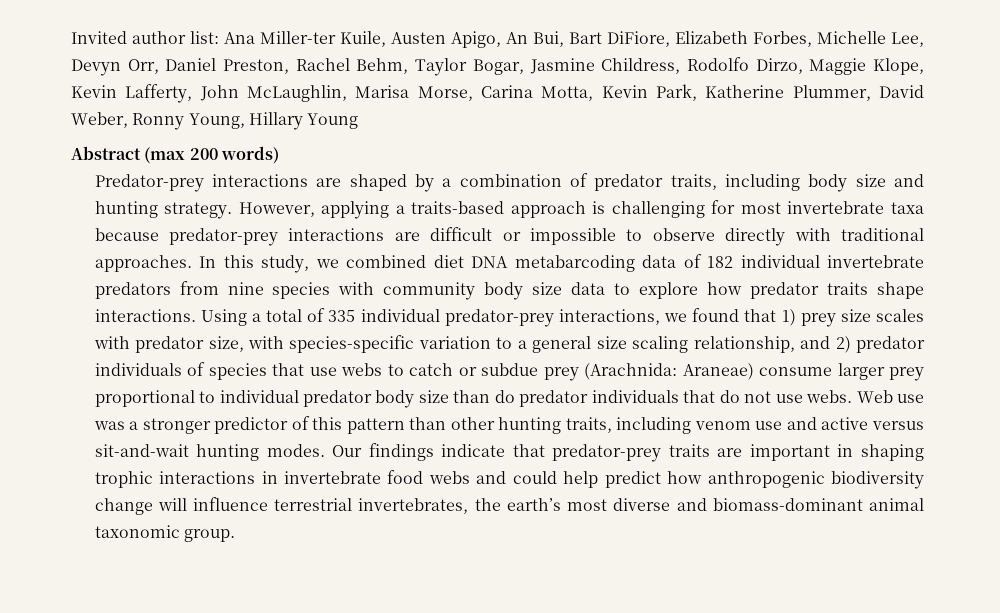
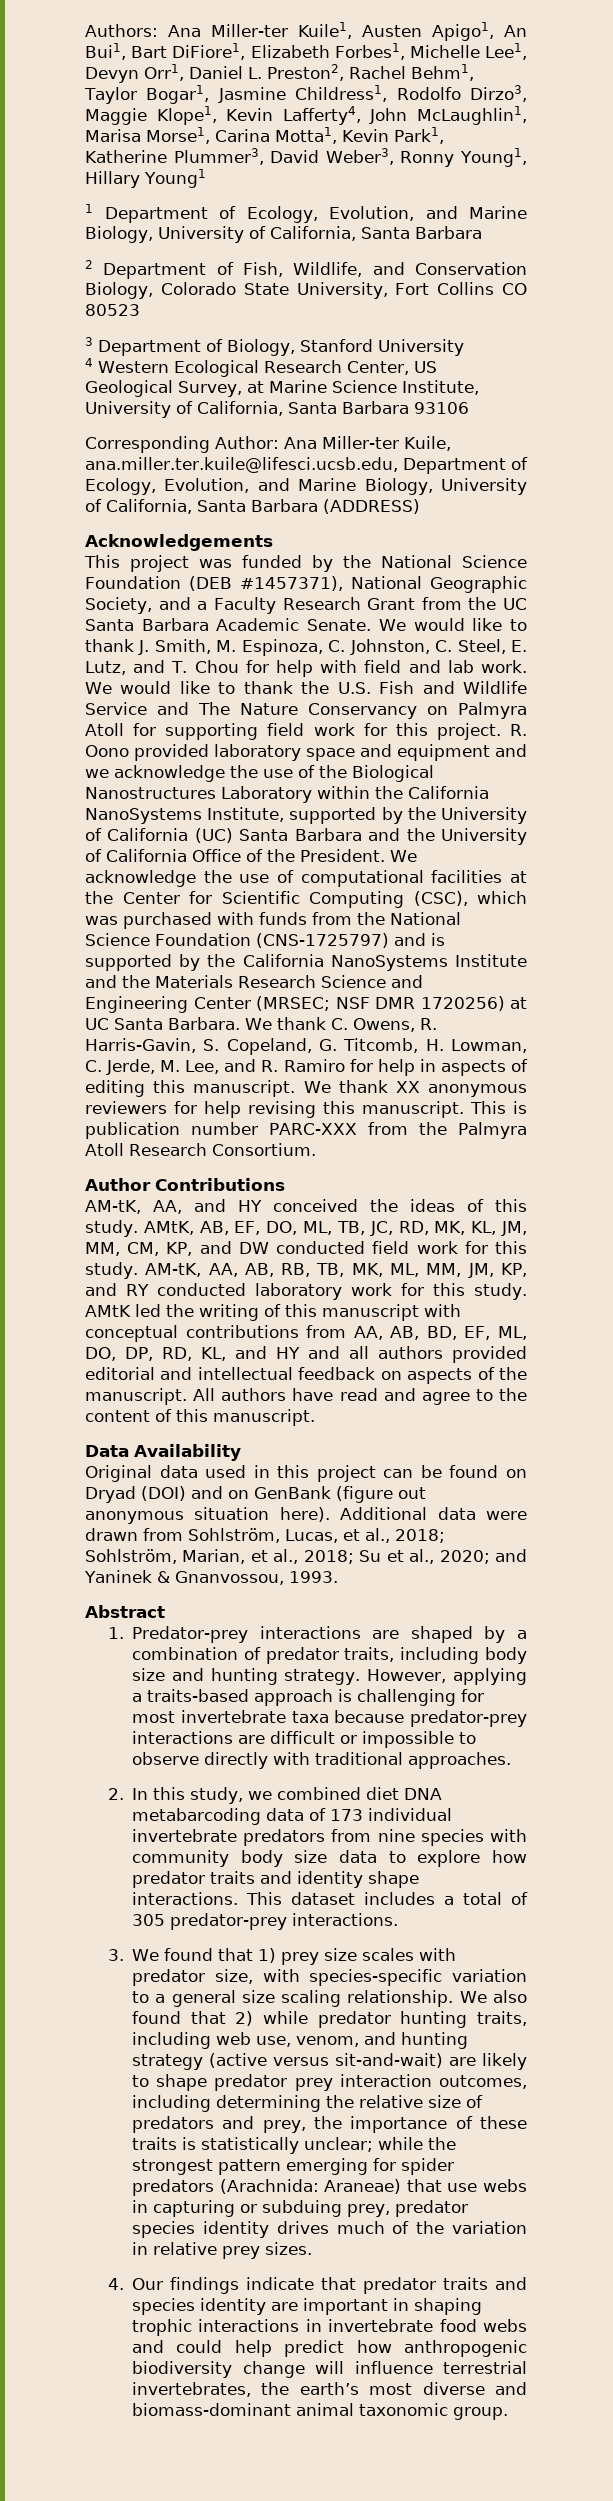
- Invited author list: Ana Miller-ter Kuile, Austen Apigo, An Bui, Bart DiFiore, Elizabeth Forbes, Michelle Lee, Devyn Orr, Daniel Preston, Rachel Behm, Taylor Bogar, Jasmine Childress, Rodolfo Dirzo, Maggie Klope, Kevin Lafferty, John McLaughlin, Marisa Morse, Carina Motta, Kevin Park, Katherine Plummer, David Weber, Ronny Young, Hillary Young
- Abstract (max 200 words)
- Predator-prey interactions are shaped by a combination of predator traits, including body size and hunting strategy.
+ Authors: Ana Miller-ter Kuile1, Austen Apigo1, An Bui1, Bart DiFiore1, Elizabeth Forbes1, Michelle Lee1, Devyn Orr1, Daniel L. Preston2, Rachel Behm1, Taylor Bogar1, Jasmine Childress1, Rodolfo Dirzo3, Maggie Klope1, Kevin Lafferty4, John McLaughlin1, Marisa Morse1, Carina Motta1, Kevin Park1, Katherine Plummer3, David Weber3, Ronny Young1, Hillary Young1
+ 1 Department of Ecology, Evolution, and Marine Biology, University of California, Santa Barbara
+ 2 Department of Fish, Wildlife, and Conservation Biology, Colorado State University, Fort Collins CO 80523
+ 3 Department of Biology, Stanford University
+ 4 Western Ecological Research Center, US Geological Survey, at Marine Science Institute, University of California, Santa Barbara 93106
+ Corresponding Author: Ana Miller-ter Kuile, ana.miller.ter.kuile@lifesci.ucsb.edu, Department of Ecology, Evolution, and Marine Biology, University of California, Santa Barbara (ADDRESS)
+ Acknowledgements
+ This project was funded by the National Science Foundation (DEB #1457371), National Geographic Society, and a Faculty Research Grant from the UC Santa Barbara Academic Senate. We would like to thank J. Smith, M. Espinoza, C. Johnston, C. Steel, E. Lutz, and T. Chou for help with field and lab work. We would like to thank the U.S. Fish and Wildlife Service and The Nature Conservancy on Palmyra Atoll for supporting field work for this project. R. Oono provided laboratory space and equipment and we acknowledge the use of the Biological Nanostructures Laboratory within the California NanoSystems Institute, supported by the University of California (UC) Santa Barbara and the University of California Office of the President. We acknowledge the use of computational facilities at the Center for Scientific Computing (CSC), which was purchased with funds from the National Science Foundation (CNS-1725797) and is supported by the California NanoSystems Institute and the Materials Research Science and Engineering Center (MRSEC; NSF DMR 1720256) at UC Santa Barbara. We thank C. Owens, R. Harris-Gavin, S. Copeland, G. Titcomb, H. Lowman, C. Jerde, M. Lee, and R. Ramiro for help in aspects of editing this manuscript. We thank XX anonymous reviewers for help revising this manuscript. This is publication number PARC-XXX from the Palmyra Atoll Research Consortium.
+ Author Contributions
+ AM-tK, AA, and HY conceived the ideas of this study. AMtK, AB, EF, DO, ML, TB, JC, RD, MK, KL, JM, MM, CM, KP, and DW conducted field work for this study. AM-tK, AA, AB, RB, TB, MK, ML, MM, JM, KP, and RY conducted laboratory work for this study. AMtK led the writing of this manuscript with conceptual contributions from AA, AB, BD, EF, ML, DO, DP, RD, KL, and HY and all authors provided editorial and intellectual feedback on aspects of the manuscript. All authors have read and agree to the content of this manuscript.
+ Data Availability
+ Original data used in this project can be found on Dryad (DOI) and on GenBank (figure out anonymous situation here). Additional data were drawn from Sohlström, Lucas, et al., 2018; Sohlström, Marian, et al., 2018; Su et al., 2020; and Yaninek & Gnanvossou, 1993.
+ Abstract
+ 1. Predator-prey interactions are shaped by a combination of predator traits, including body size and hunting strategy.
- However, applying a traits-based approach is challenging for most invertebrate taxa because predator-prey interactions are difficult or impossible to observe directly with traditional approaches. In this study, we combined diet DNA metabarcoding data of 182 individual invertebrate predators from nine species with community body size data to explore how predator traits shape interactions. Using a total of 335 individual predator-prey interactions, we found that 1) prey size scales with predator size, with species-specific variation to a general size scaling relationship, and 2) predator individuals of species that use webs to catch or subdue prey (Arachnida: Araneae) consume larger prey proportional to individual predator body size than do predator individuals that do not use webs. Web use was a stronger predictor of this pattern than other hunting traits, including venom use and active versus sit-and-wait hunting modes. Our findings indicate that predator-prey traits are important in shaping trophic interactions in invertebrate food webs and could help predict how anthropogenic biodiversity change will influence terrestrial invertebrates, the earth’s most diverse and biomass-dominant animal taxonomic group.
+ However, applying a traits-based approach is challenging for most invertebrate taxa because predator-prey interactions are difficult or impossible to observe directly with traditional approaches.
+ 2. In this study, we combined diet DNA metabarcoding data of 173 individual invertebrate predators from nine species with community body size data to explore how predator traits and identity shape interactions. This dataset includes a total of 305 predator-prey interactions.
+ 3. We found that 1) prey size scales with predator size, with species-specific variation to a general size scaling relationship. We also found that 2) while predator hunting traits, including web use, venom, and hunting strategy (active versus sit-and-wait) are likely to shape predator prey interaction outcomes, including determining the relative size of predators and prey, the importance of these traits is statistically unclear; while the strongest pattern emerging for spider predators (Arachnida: Araneae) that use webs in capturing or subduing prey, predator species identity drives much of the variation in relative prey sizes.
+ 4. Our findings indicate that predator traits and species identity are important in shaping trophic interactions in invertebrate food webs and could help predict how anthropogenic biodiversity change will influence terrestrial invertebrates, the earth’s most diverse and biomass-dominant animal taxonomic group.

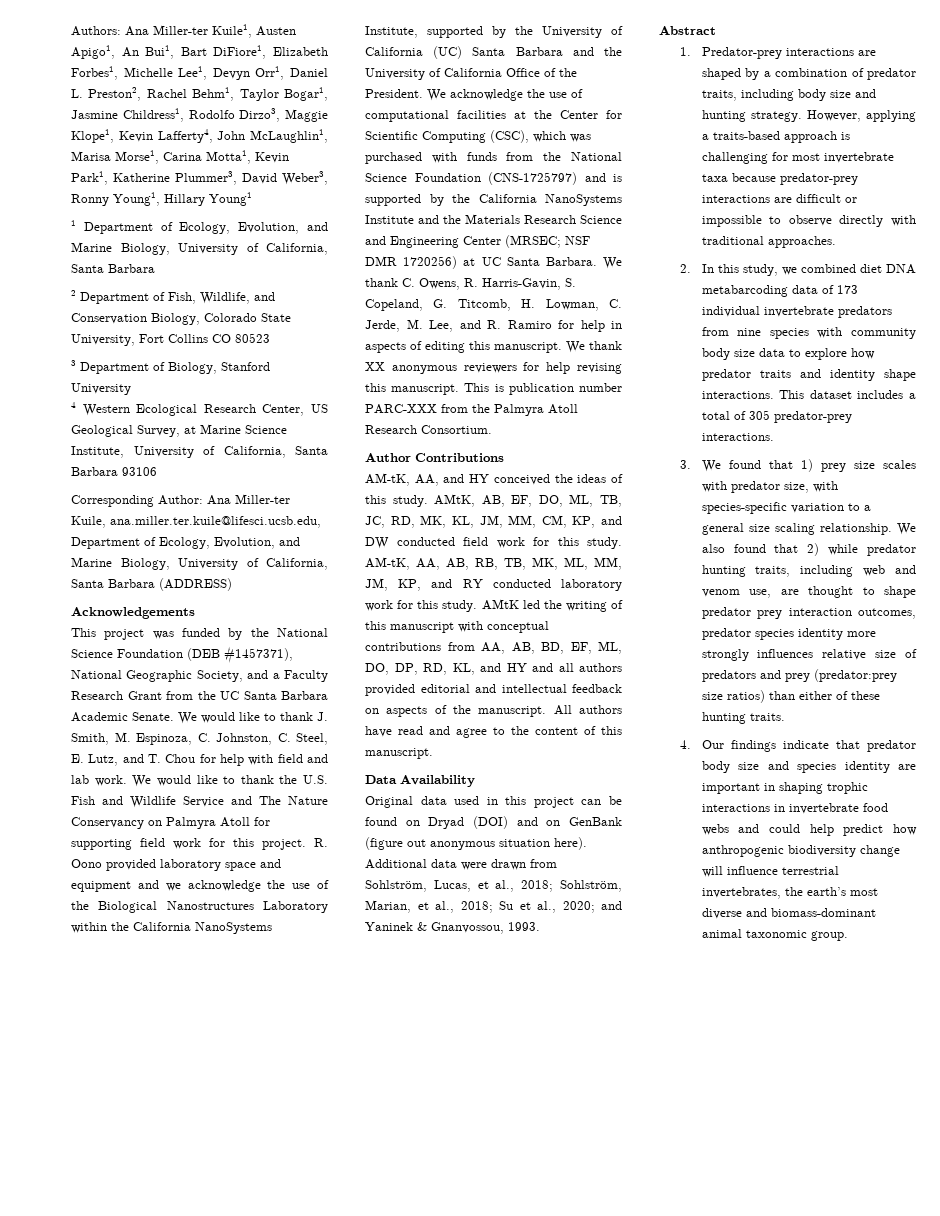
- We also found that 2) while predator hunting traits, including web use, venom, and hunting strategy (active versus sit-and-wait) are likely to shape predator prey interaction outcomes, including determining the relative size of predators and prey, the importance of these traits is statistically unclear; while the strongest pattern emerging for spider predators (Arachnida: Araneae) that use webs in capturing or subduing prey, predator species identity drives much of the variation in relative prey sizes.
+ We also found that 2) while predator hunting traits, including web and venom use, are thought to shape predator prey interaction outcomes, predator species identity more strongly influences relative size of predators and prey (predator:prey size ratios) than either of these hunting traits.
- 4. Our findings indicate that predator traits and species identity are important in shaping trophic interactions in invertebrate food webs and could help predict how anthropogenic biodiversity change will influence terrestrial invertebrates, the earth’s most diverse and biomass-dominant animal taxonomic group.
+ 4. Our findings indicate that predator body size and species identity are important in shaping trophic interactions in invertebrate food webs and could help predict how anthropogenic biodiversity change will influence terrestrial invertebrates, the earth’s most diverse and biomass-dominant animal taxonomic group.

